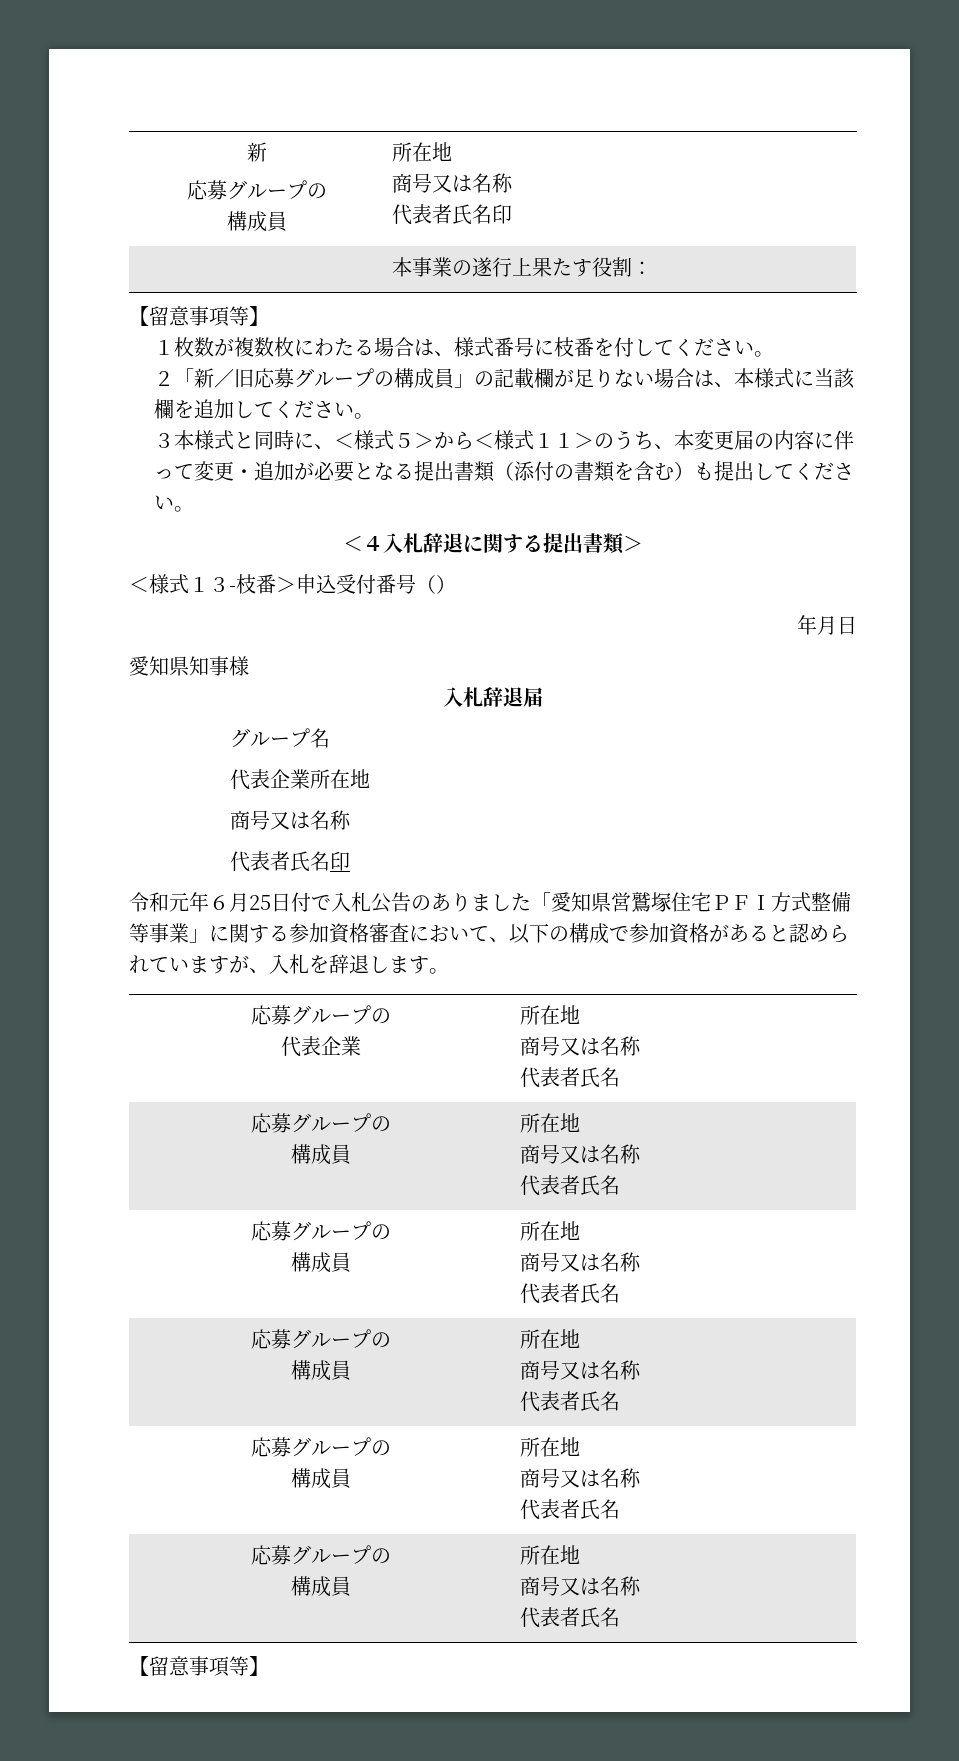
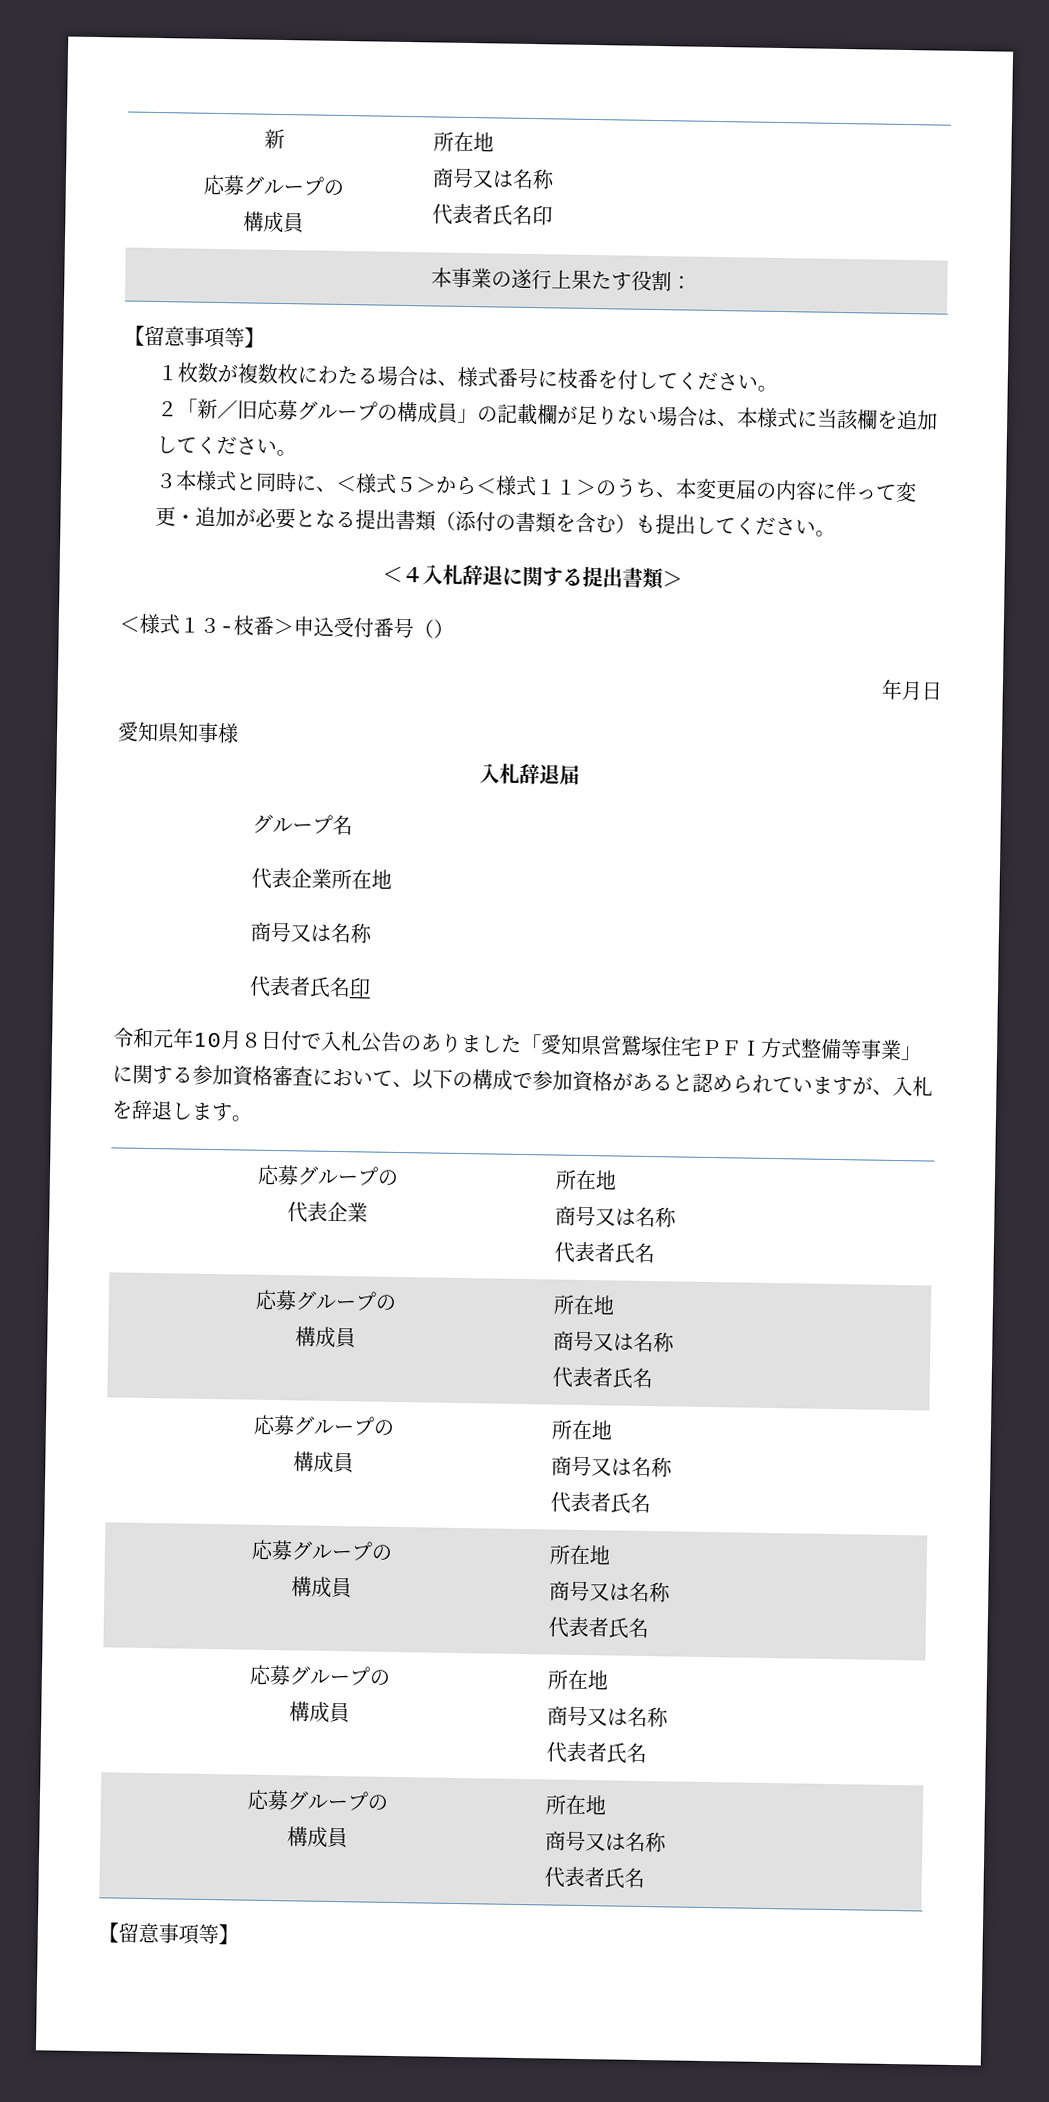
- 令和元年６月25日付で入札公告のありました「愛知県営鷲塚住宅ＰＦＩ方式整備等事業」に関する参加資格審査において、以下の構成で参加資格があると認められていますが、入札を辞退します。
+ 令和元年10月８日付で入札公告のありました「愛知県営鷲塚住宅ＰＦＩ方式整備等事業」に関する参加資格審査において、以下の構成で参加資格があると認められていますが、入札を辞退します。

